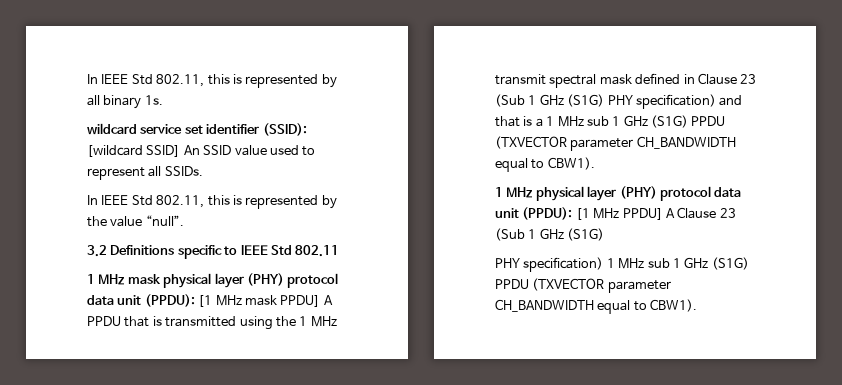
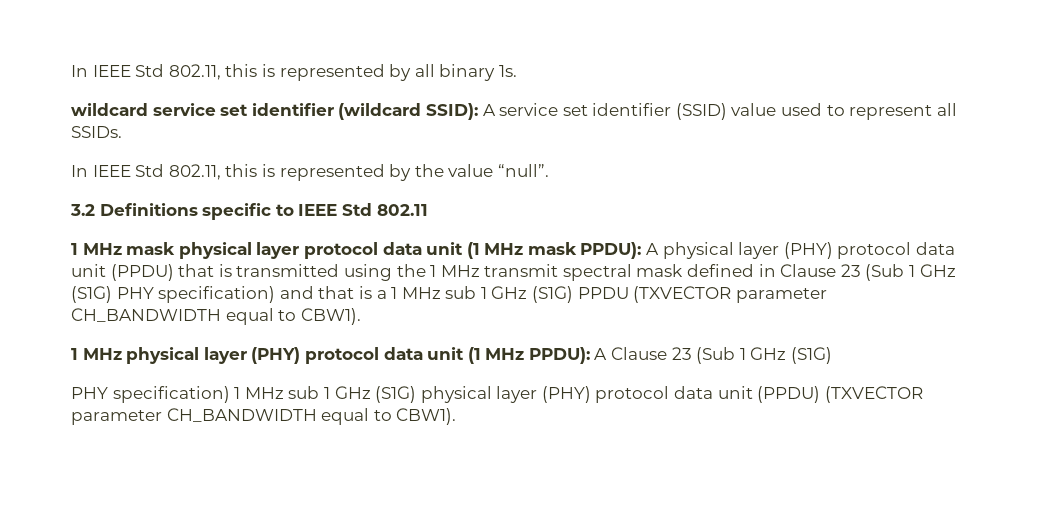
- wildcard service set identifier (SSID): [wildcard SSID] An SSID value used to represent all SSIDs.
+ wildcard service set identifier (wildcard SSID): A service set identifier (SSID) value used to represent all SSIDs.
- 1 MHz mask physical layer (PHY) protocol data unit (PPDU): [1 MHz mask PPDU] A PPDU that is transmitted using the 1 MHz transmit spectral mask defined in Clause 23 (Sub 1 GHz (S1G) PHY specification) and that is a 1 MHz sub 1 GHz (S1G) PPDU (TXVECTOR parameter CH_BANDWIDTH equal to CBW1).
+ 1 MHz mask physical layer protocol data unit (1 MHz mask PPDU): A physical layer (PHY) protocol data unit (PPDU) that is transmitted using the 1 MHz transmit spectral mask defined in Clause 23 (Sub 1 GHz (S1G) PHY specification) and that is a 1 MHz sub 1 GHz (S1G) PPDU (TXVECTOR parameter CH_BANDWIDTH equal to CBW1).
- 1 MHz physical layer (PHY) protocol data unit (PPDU): [1 MHz PPDU] A Clause 23 (Sub 1 GHz (S1G)
+ 1 MHz physical layer (PHY) protocol data unit (1 MHz PPDU): A Clause 23 (Sub 1 GHz (S1G)
- PHY specification) 1 MHz sub 1 GHz (S1G) PPDU (TXVECTOR parameter CH_BANDWIDTH equal to CBW1).
+ PHY specification) 1 MHz sub 1 GHz (S1G) physical layer (PHY) protocol data unit (PPDU) (TXVECTOR parameter CH_BANDWIDTH equal to CBW1).

